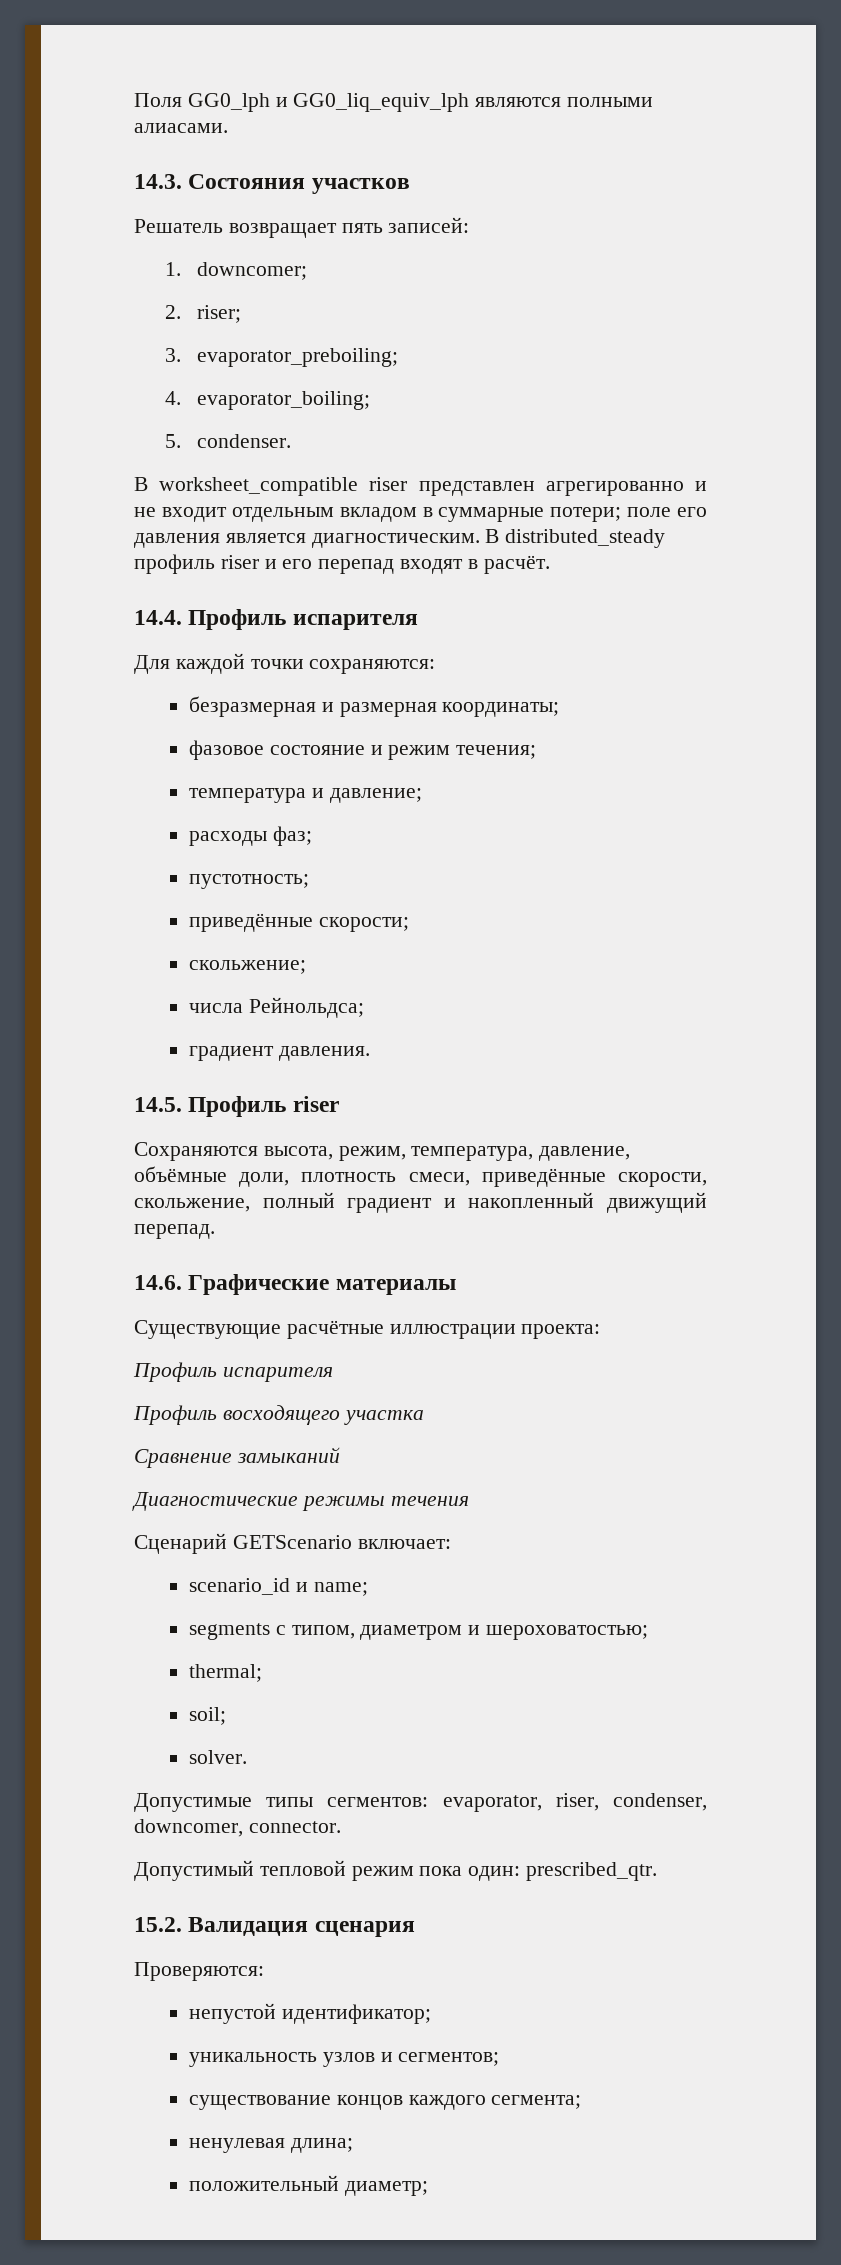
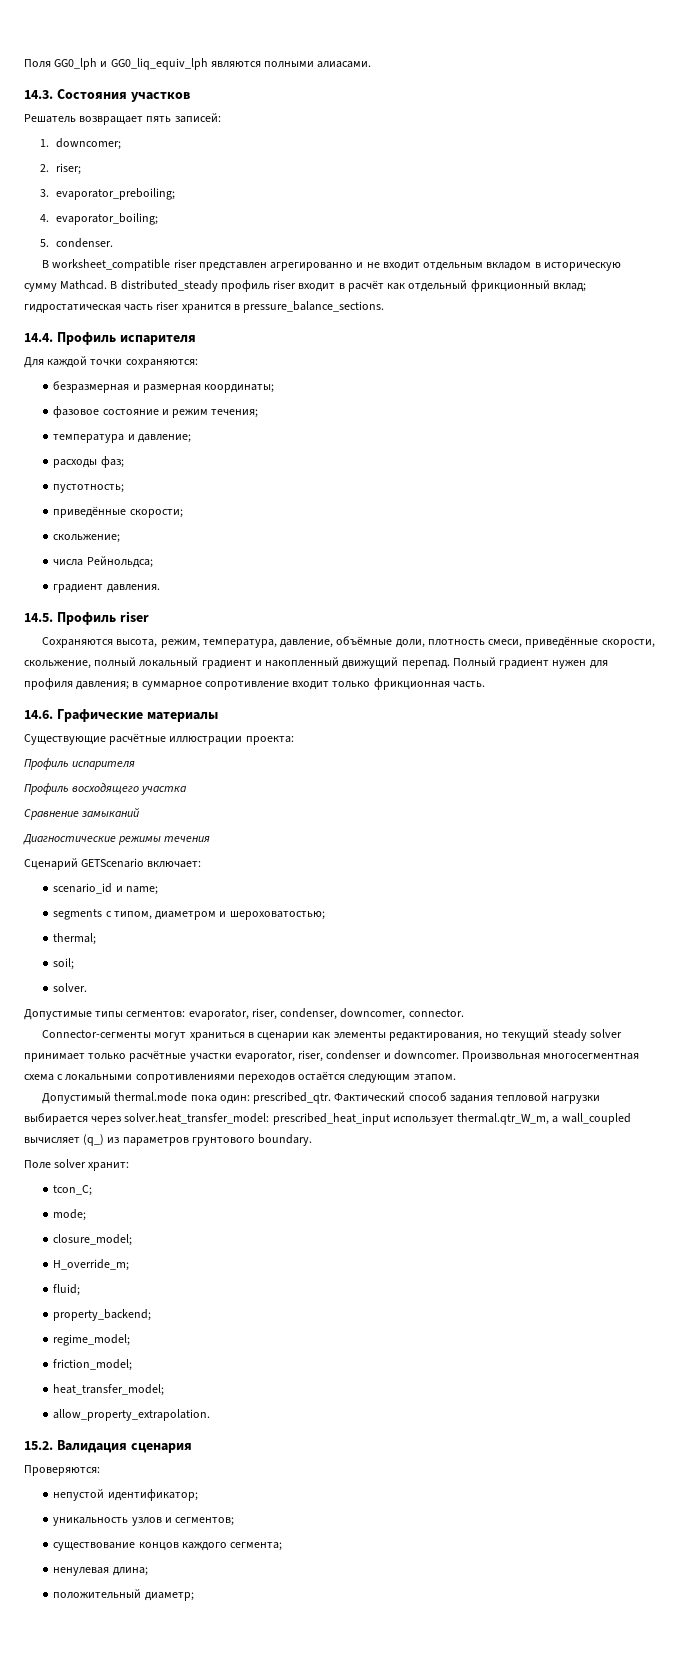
- В worksheet_compatible riser представлен агрегированно и не входит отдельным вкладом в суммарные потери; поле его давления является диагностическим. В distributed_steady профиль riser и его перепад входят в расчёт.
+ В worksheet_compatible riser представлен агрегированно и не входит отдельным вкладом в историческую сумму Mathcad. В distributed_steady профиль riser входит в расчёт как отдельный фрикционный вклад; гидростатическая часть riser хранится в pressure_balance_sections.
- Сохраняются высота, режим, температура, давление, объёмные доли, плотность смеси, приведённые скорости, скольжение, полный градиент и накопленный движущий перепад.
+ Сохраняются высота, режим, температура, давление, объёмные доли, плотность смеси, приведённые скорости, скольжение, полный локальный градиент и накопленный движущий перепад. Полный градиент нужен для профиля давления; в суммарное сопротивление входит только фрикционная часть.
+ Connector-сегменты могут храниться в сценарии как элементы редактирования, но текущий steady solver принимает только расчётные участки evaporator, riser, condenser и downcomer. Произвольная многосегментная схема с локальными сопротивлениями переходов остаётся следующим этапом.
- Допустимый тепловой режим пока один: prescribed_qtr.
+ Допустимый thermal.mode пока один: prescribed_qtr. Фактический способ задания тепловой нагрузки выбирается через solver.heat_transfer_model: prescribed_heat_input использует thermal.qtr_W_m, а wall_coupled вычисляет (q_) из параметров грунтового boundary.
+ Поле solver хранит:
+ tcon_C;
+ mode;
+ closure_model;
+ H_override_m;
+ fluid;
+ property_backend;
+ regime_model;
+ friction_model;
+ heat_transfer_model;
+ allow_property_extrapolation.

